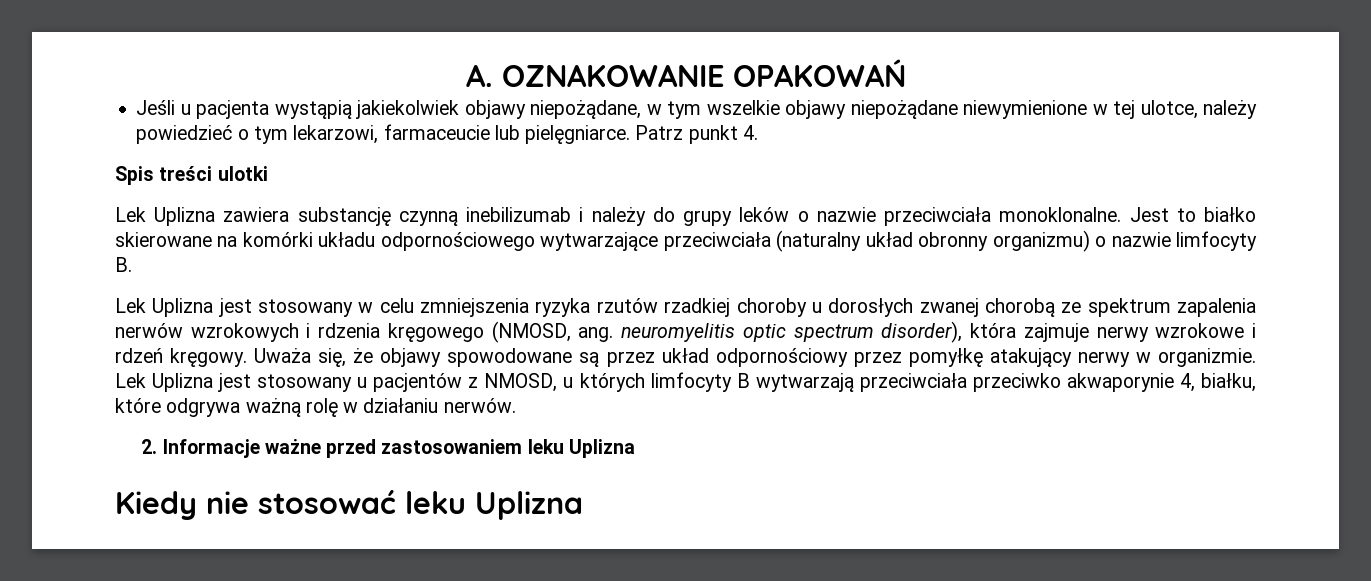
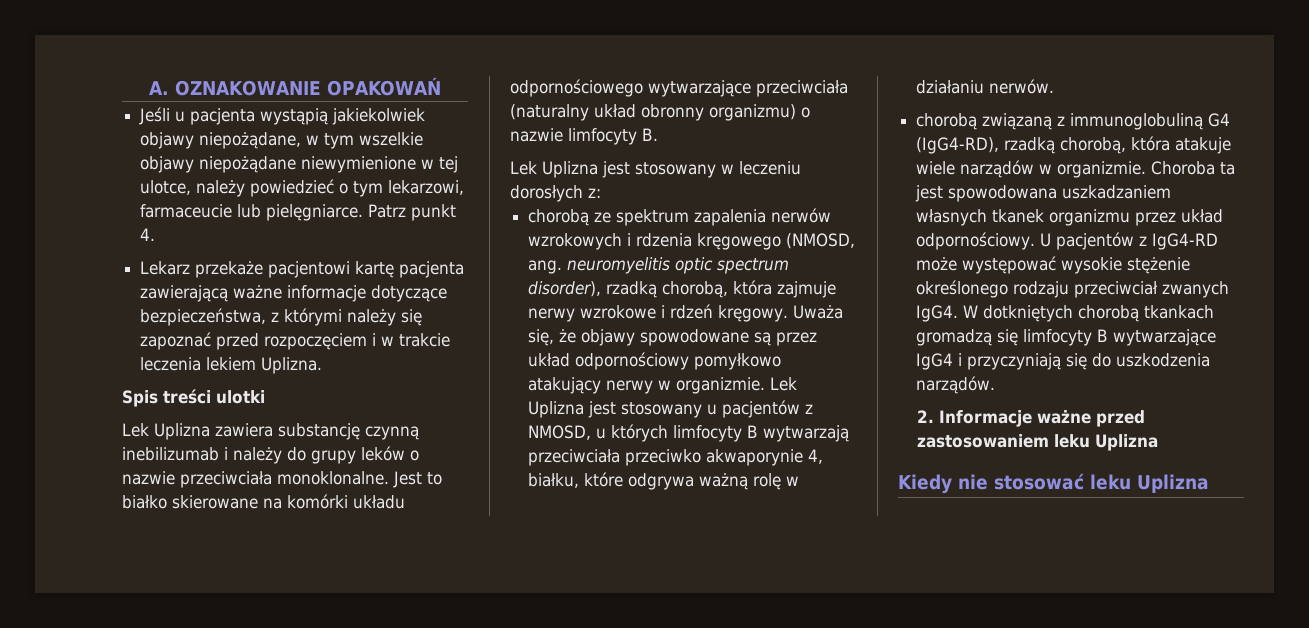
+ Lekarz przekaże pacjentowi kartę pacjenta zawierającą ważne informacje dotyczące bezpieczeństwa, z którymi należy się zapoznać przed rozpoczęciem i w trakcie leczenia lekiem Uplizna.
- Lek Uplizna jest stosowany w celu zmniejszenia ryzyka rzutów rzadkiej choroby u dorosłych zwanej chorobą ze spektrum zapalenia nerwów wzrokowych i rdzenia kręgowego (NMOSD, ang. neuromyelitis optic spectrum disorder), która zajmuje nerwy wzrokowe i rdzeń kręgowy.
+ Lek Uplizna jest stosowany w leczeniu dorosłych z:
+ chorobą ze spektrum zapalenia nerwów wzrokowych i rdzenia kręgowego (NMOSD, ang. neuromyelitis optic spectrum disorder), rzadką chorobą, która zajmuje nerwy wzrokowe i rdzeń kręgowy.
- Uważa się, że objawy spowodowane są przez układ odpornościowy przez pomyłkę atakujący nerwy w organizmie.
+ Uważa się, że objawy spowodowane są przez układ odpornościowy pomyłkowo atakujący nerwy w organizmie.
+ chorobą związaną z immunoglobuliną G4 (IgG4-RD), rzadką chorobą, która atakuje wiele narządów w organizmie. Choroba ta jest spowodowana uszkadzaniem własnych tkanek organizmu przez układ odpornościowy. U pacjentów z IgG4-RD może występować wysokie stężenie określonego rodzaju przeciwciał zwanych IgG4. W dotkniętych chorobą tkankach gromadzą się limfocyty B wytwarzające IgG4 i przyczyniają się do uszkodzenia narządów.

